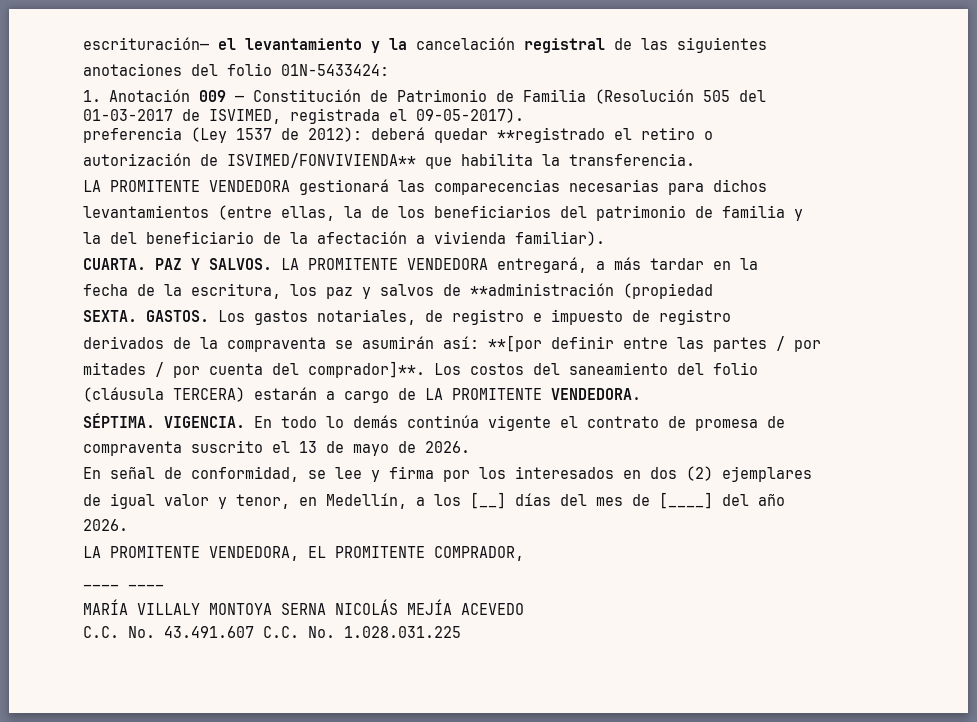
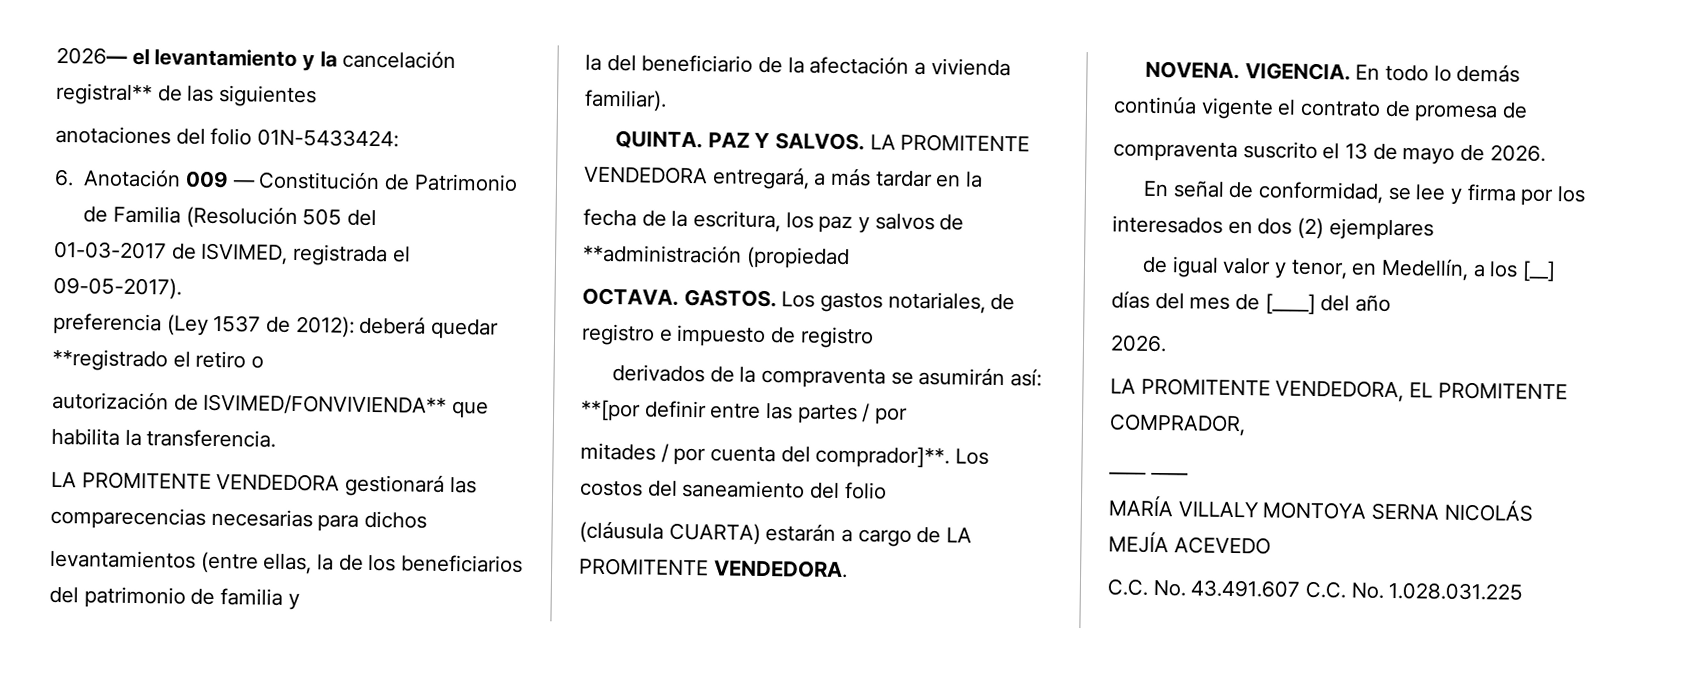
- escrituración— el levantamiento y la cancelación registral de las siguientes
+ 2026— el levantamiento y la cancelación registral** de las siguientes
- 1. Anotación 009 — Constitución de Patrimonio de Familia (Resolución 505 del
+ 6. Anotación 009 — Constitución de Patrimonio de Familia (Resolución 505 del
- CUARTA.
+ QUINTA.
- SEXTA.
+ OCTAVA.
- (cláusula TERCERA) estarán a cargo de LA PROMITENTE VENDEDORA.
+ (cláusula CUARTA) estarán a cargo de LA PROMITENTE VENDEDORA.
- SÉPTIMA.
+ NOVENA.

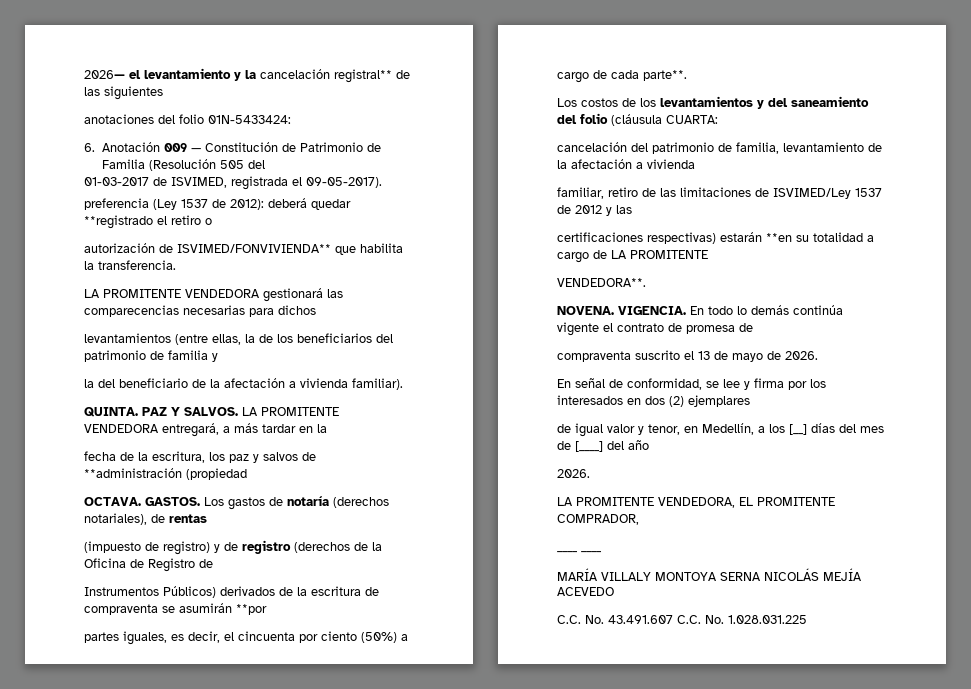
- Los gastos notariales, de registro e impuesto de registro
- derivados de la compraventa se asumirán así: **[por definir entre las partes / por
- mitades / por cuenta del comprador]**. Los costos del saneamiento del folio
- (cláusula CUARTA) estarán a cargo de LA PROMITENTE VENDEDORA.
+ Los gastos de notaría (derechos notariales), de rentas
+ (impuesto de registro) y de registro (derechos de la Oficina de Registro de
+ Instrumentos Públicos) derivados de la escritura de compraventa se asumirán **por
+ partes iguales, es decir, el cincuenta por ciento (50%) a cargo de cada parte**.
+ Los costos de los levantamientos y del saneamiento del folio (cláusula CUARTA:
+ cancelación del patrimonio de familia, levantamiento de la afectación a vivienda
+ familiar, retiro de las limitaciones de ISVIMED/Ley 1537 de 2012 y las
+ certificaciones respectivas) estarán **en su totalidad a cargo de LA PROMITENTE
+ VENDEDORA**.

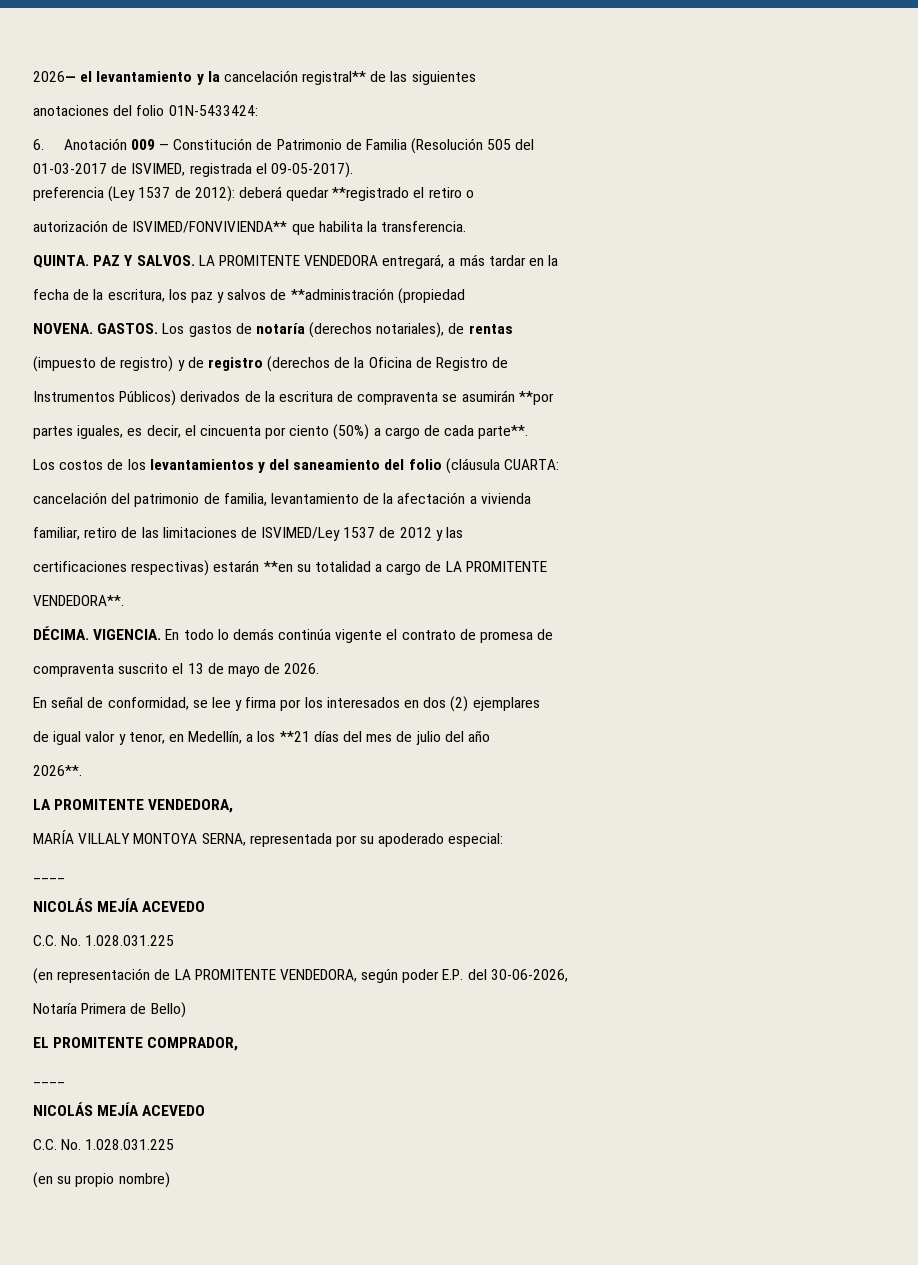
- LA PROMITENTE VENDEDORA gestionará las comparecencias necesarias para dichos
- levantamientos (entre ellas, la de los beneficiarios del patrimonio de familia y
- la del beneficiario de la afectación a vivienda familiar).
- OCTAVA.
+ NOVENA.
- NOVENA.
+ DÉCIMA.
- de igual valor y tenor, en Medellín, a los [__] días del mes de [____] del año
- 2026.
- LA PROMITENTE VENDEDORA, EL PROMITENTE COMPRADOR,
- ____ ____
- MARÍA VILLALY MONTOYA SERNA NICOLÁS MEJÍA ACEVEDO
- C.C. No. 43.491.607 C.C. No. 1.028.031.225
+ de igual valor y tenor, en Medellín, a los **21 días del mes de julio del año
+ 2026**.
+ LA PROMITENTE VENDEDORA,
+ MARÍA VILLALY MONTOYA SERNA, representada por su apoderado especial:
+ ____
+ NICOLÁS MEJÍA ACEVEDO
+ C.C. No. 1.028.031.225
+ (en representación de LA PROMITENTE VENDEDORA, según poder E.P. del 30-06-2026,
+ Notaría Primera de Bello)
+ EL PROMITENTE COMPRADOR,
+ ____
+ NICOLÁS MEJÍA ACEVEDO
+ C.C. No. 1.028.031.225
+ (en su propio nombre)

